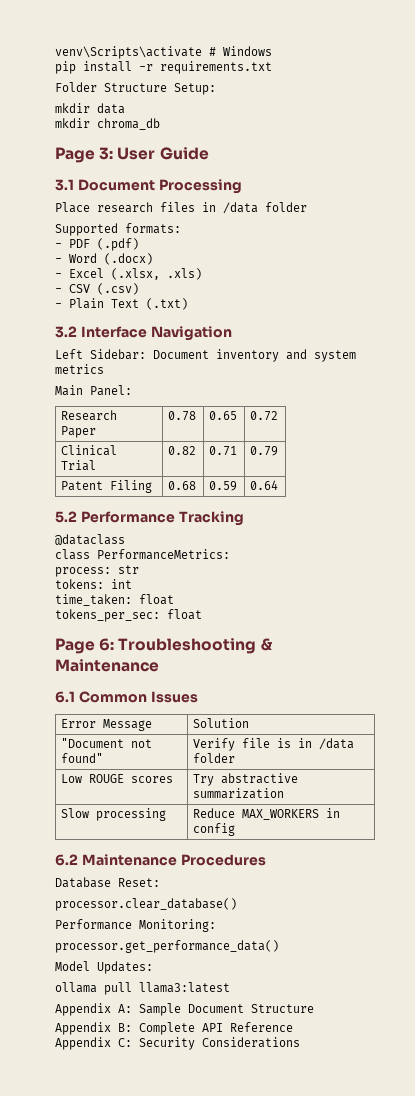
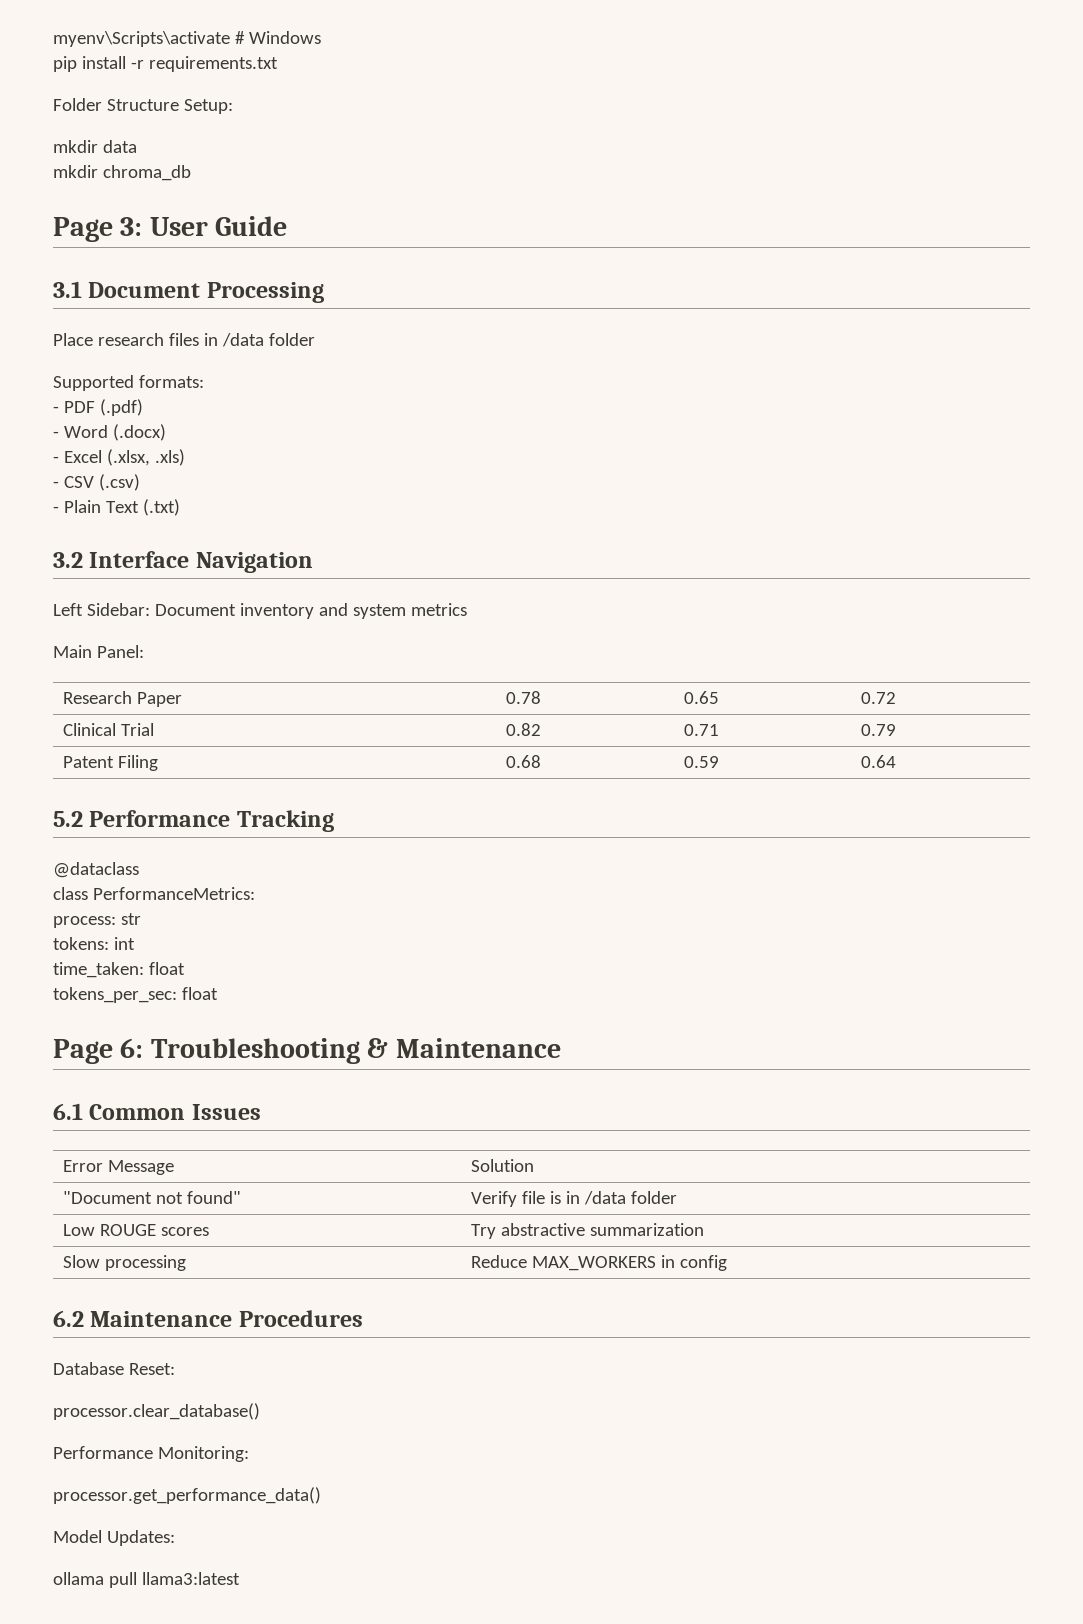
- venv\Scripts\activate # Windows
+ myenv\Scripts\activate # Windows
- Appendix A: Sample Document Structure
- Appendix B: Complete API Reference
- Appendix C: Security Considerations

